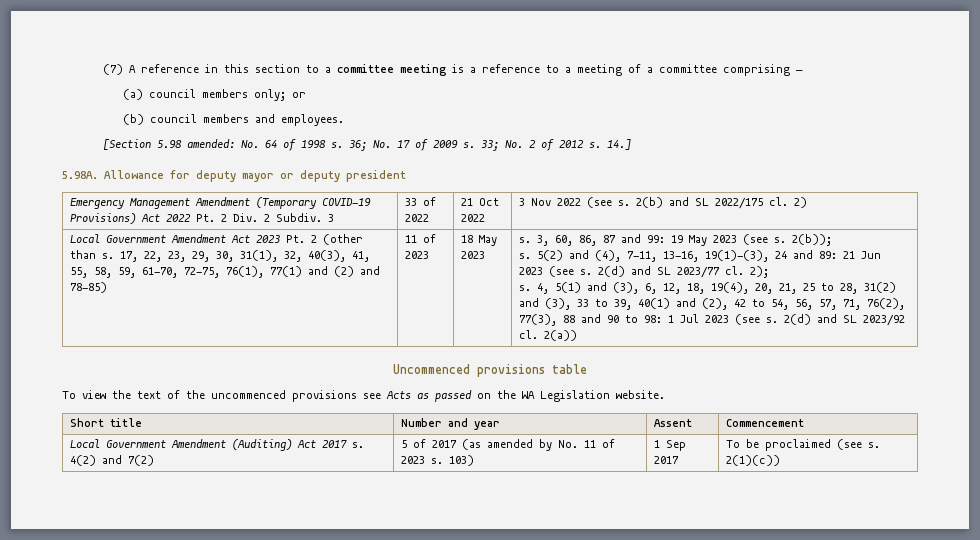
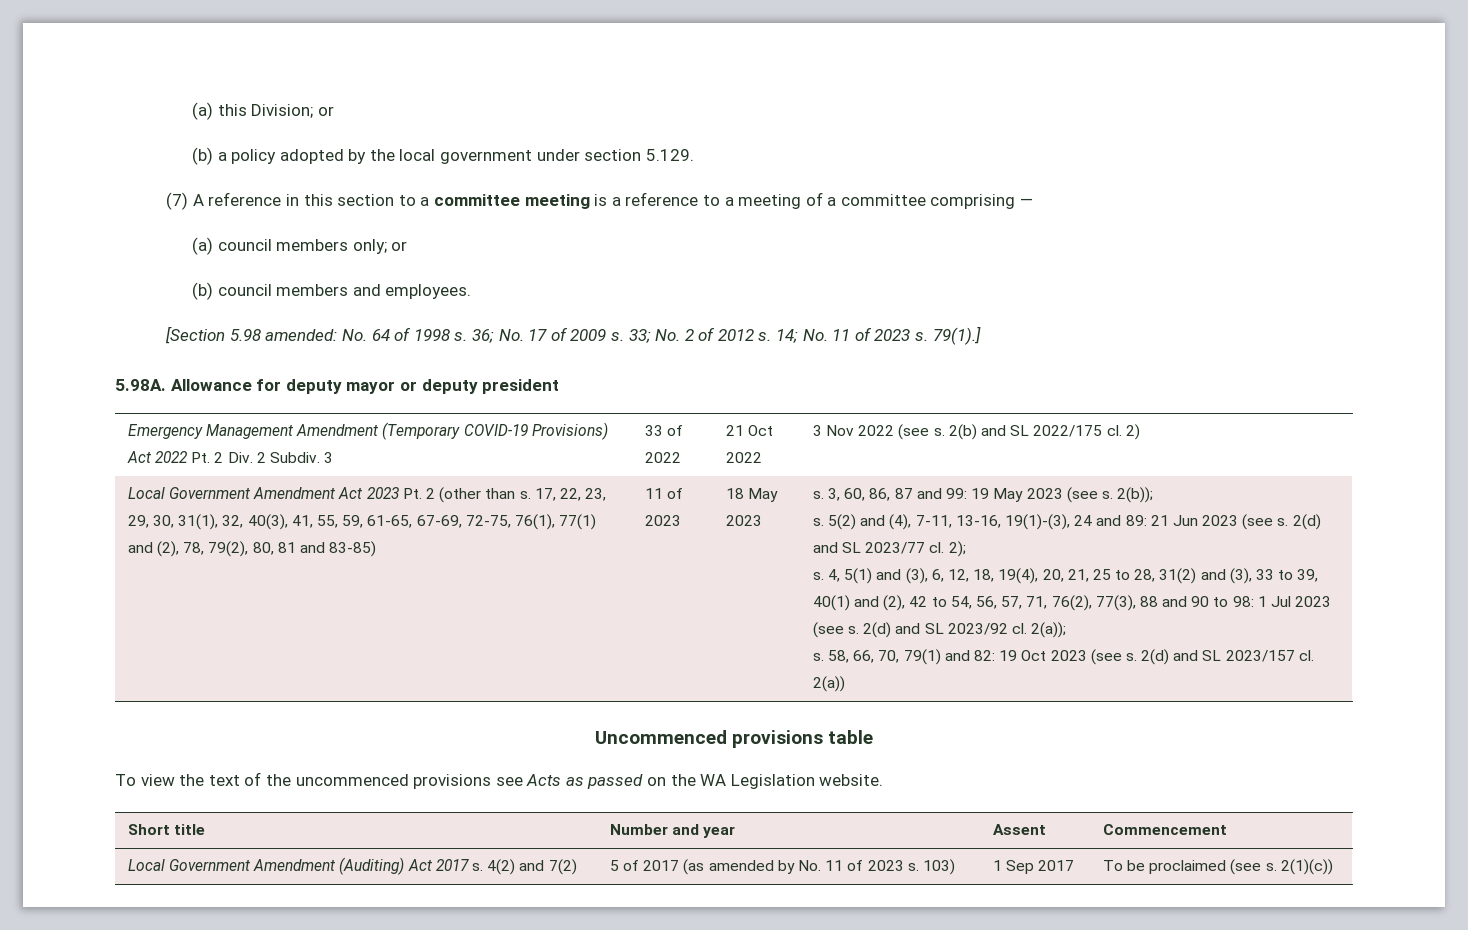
+ (a) this Division; or
+ (b) a policy adopted by the local government under section 5.129.
- 14.]
+ 14; No. 11 of 2023 s. 79(1).]
- 17, 22, 23, 29, 30, 31(1), 32, 40(3), 41, 55, 58, 59, 61-70, 72-75, 76(1), 77(1) and (2) and 78-85)
+ 17, 22, 23, 29, 30, 31(1), 32, 40(3), 41, 55, 59, 61-65, 67-69, 72-75, 76(1), 77(1) and (2), 78, 79(2), 80, 81 and 83-85)
+ 2(a));
+ s. 58, 66, 70, 79(1) and 82: 19 Oct 2023 (see s. 2(d) and SL 2023/157 cl.

